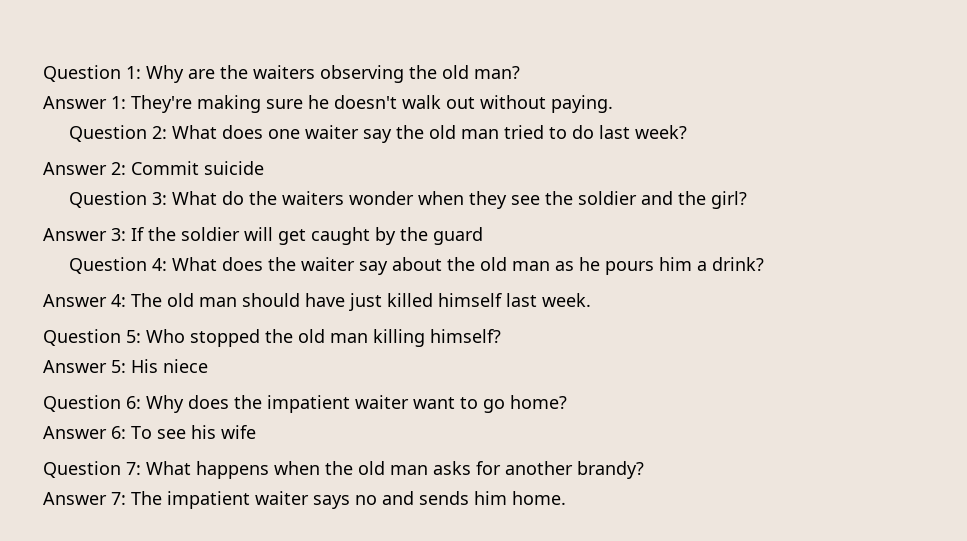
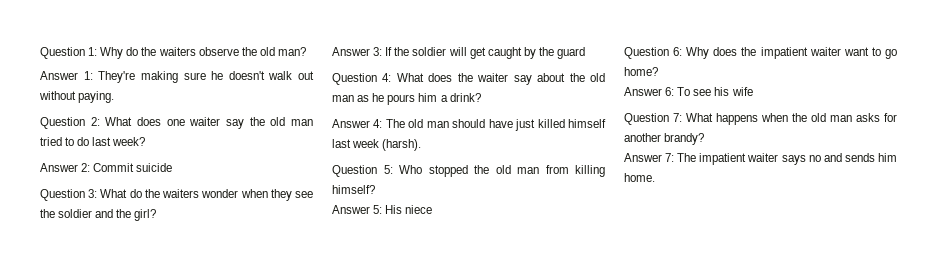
- Question 1: Why are the waiters observing the old man?
+ Question 1: Why do the waiters observe the old man?
- Answer 4: The old man should have just killed himself last week.
+ Answer 4: The old man should have just killed himself last week (harsh).
- Question 5: Who stopped the old man killing himself?
+ Question 5: Who stopped the old man from killing himself?

